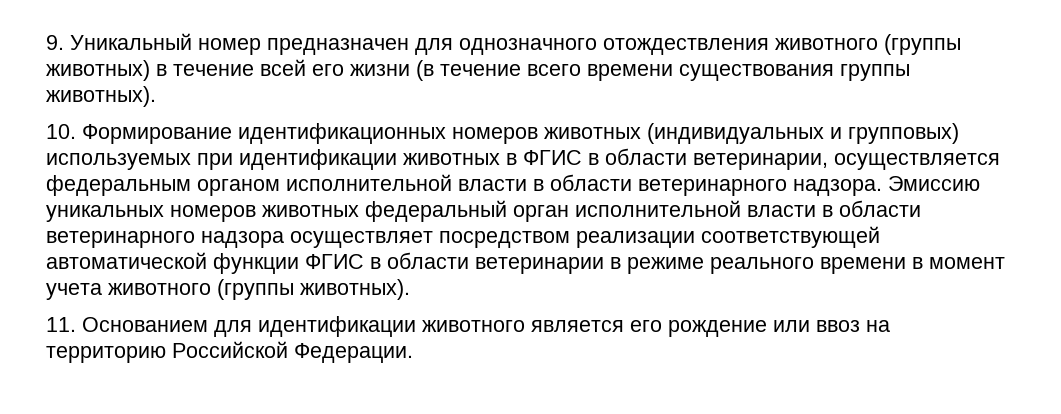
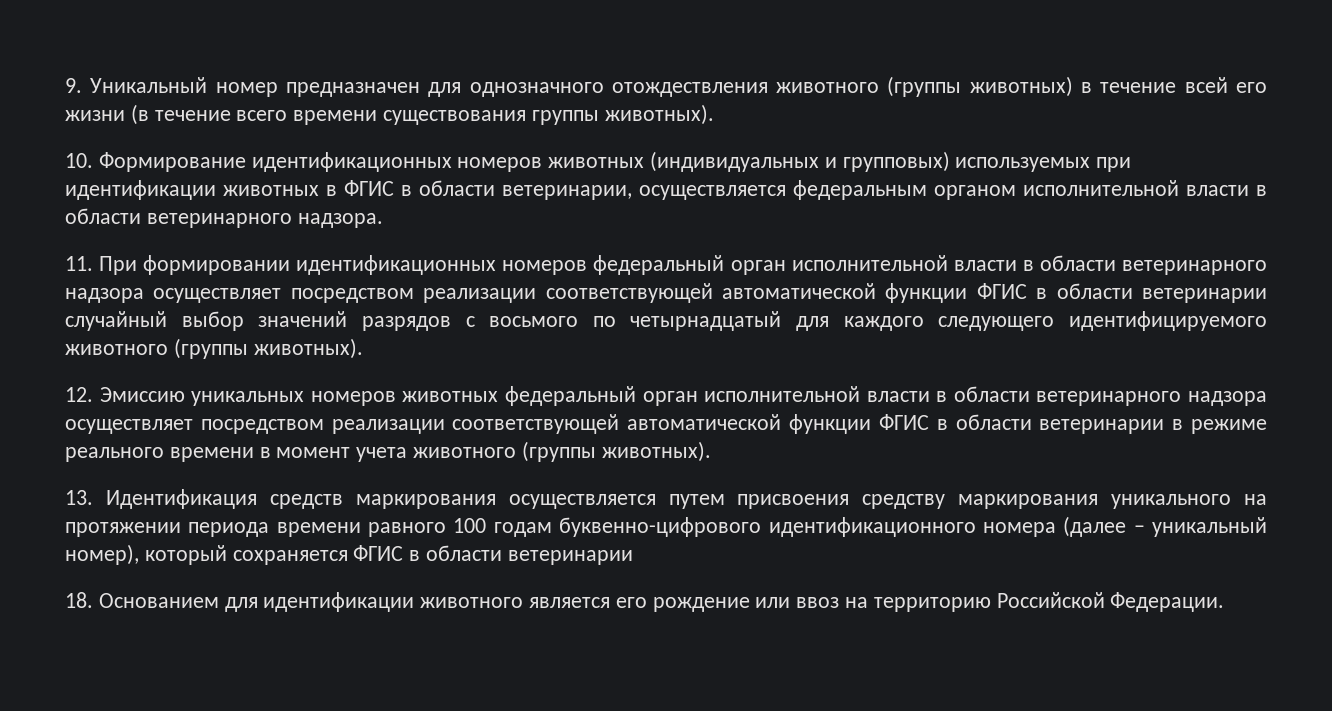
- 10. Формирование идентификационных номеров животных (индивидуальных и групповых) используемых при идентификации животных в ФГИС в области ветеринарии, осуществляется федеральным органом исполнительной власти в области ветеринарного надзора. Эмиссию уникальных номеров животных федеральный орган исполнительной власти в области ветеринарного надзора осуществляет посредством реализации соответствующей автоматической функции ФГИС в области ветеринарии в режиме реального времени в момент учета животного (группы животных).
+ 10. Формирование идентификационных номеров животных (индивидуальных и групповых) используемых при идентификации животных в ФГИС в области ветеринарии, осуществляется федеральным органом исполнительной власти в области ветеринарного надзора.
+ 11. При формировании идентификационных номеров федеральный орган исполнительной власти в области ветеринарного надзора осуществляет посредством реализации соответствующей автоматической функции ФГИС в области ветеринарии случайный выбор значений разрядов с восьмого по четырнадцатый для каждого следующего идентифицируемого животного (группы животных).
+ 12. Эмиссию уникальных номеров животных федеральный орган исполнительной власти в области ветеринарного надзора осуществляет посредством реализации соответствующей автоматической функции ФГИС в области ветеринарии в режиме реального времени в момент учета животного (группы животных).
- 11. Основанием для идентификации животного является его рождение или ввоз на территорию Российской Федерации.
+ 13. Идентификация средств маркирования осуществляется путем присвоения средству маркирования уникального на протяжении периода времени равного 100 годам буквенно-цифрового идентификационного номера (далее – уникальный номер), который сохраняется ФГИС в области ветеринарии
+ 18. Основанием для идентификации животного является его рождение или ввоз на территорию Российской Федерации.

